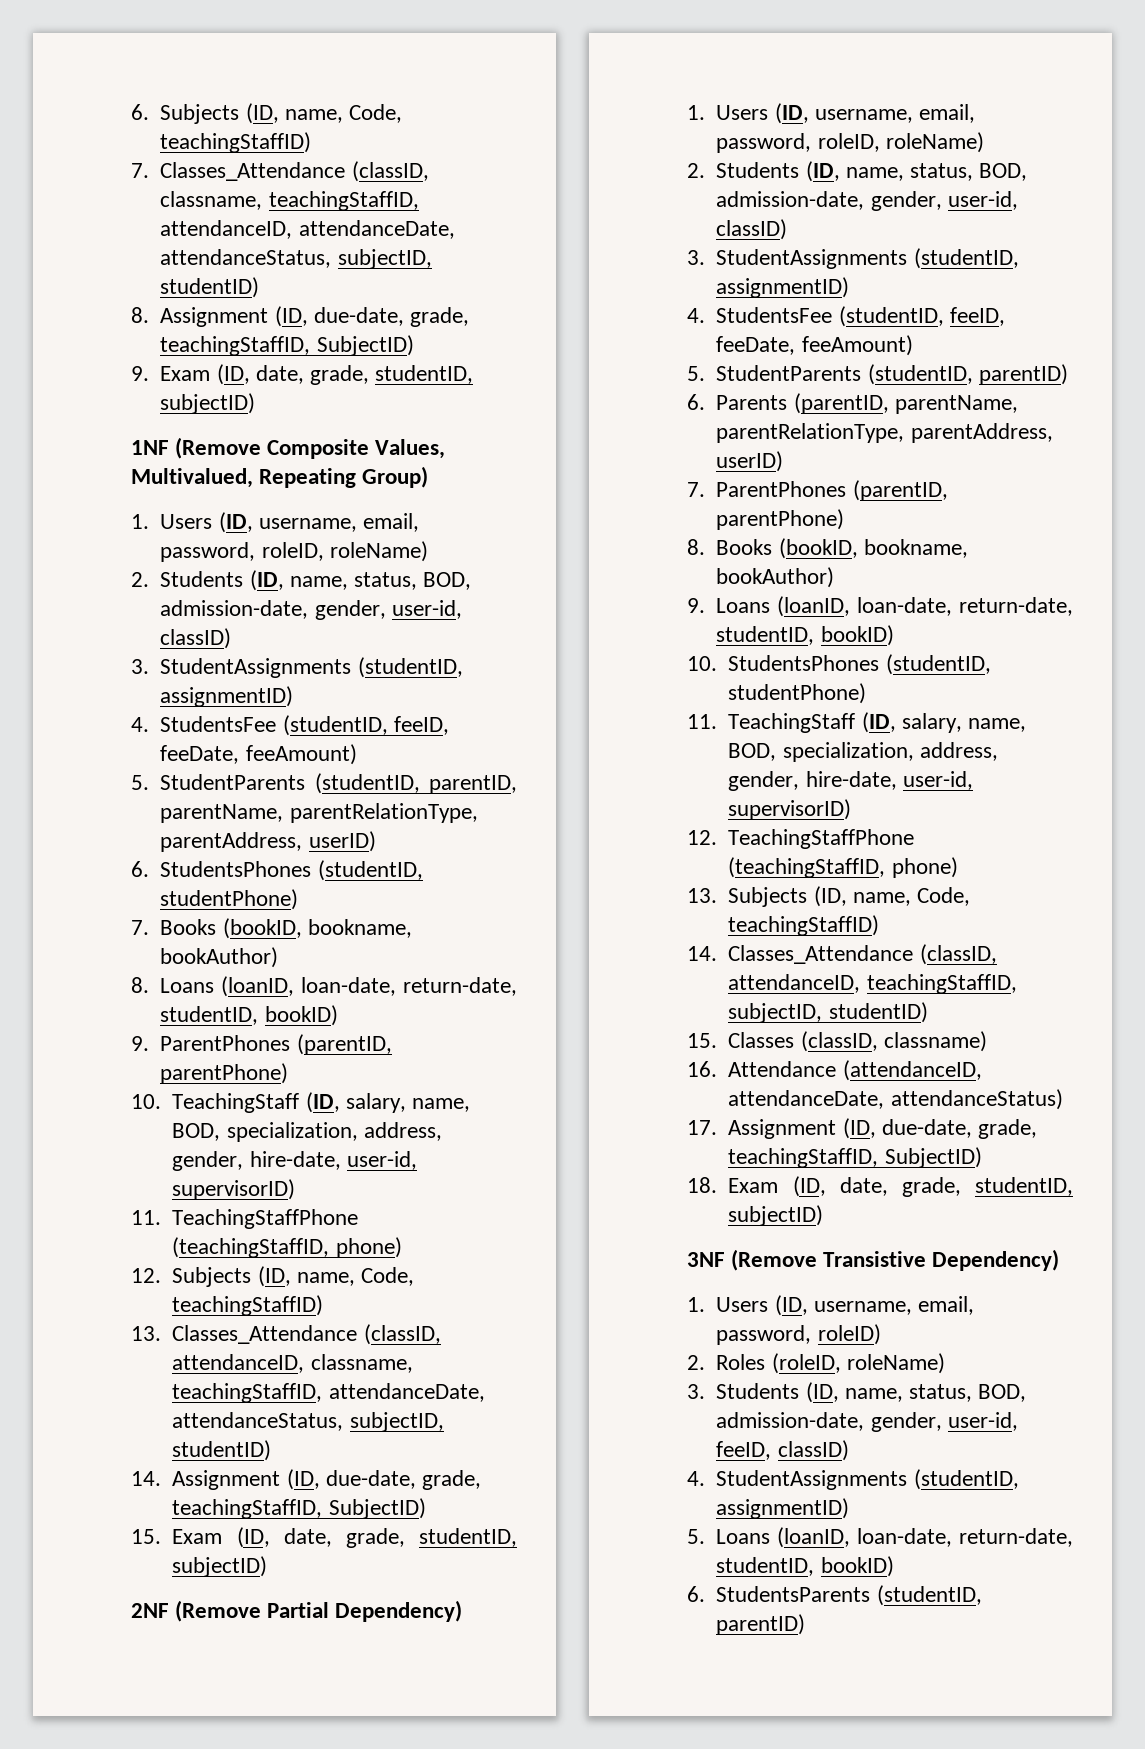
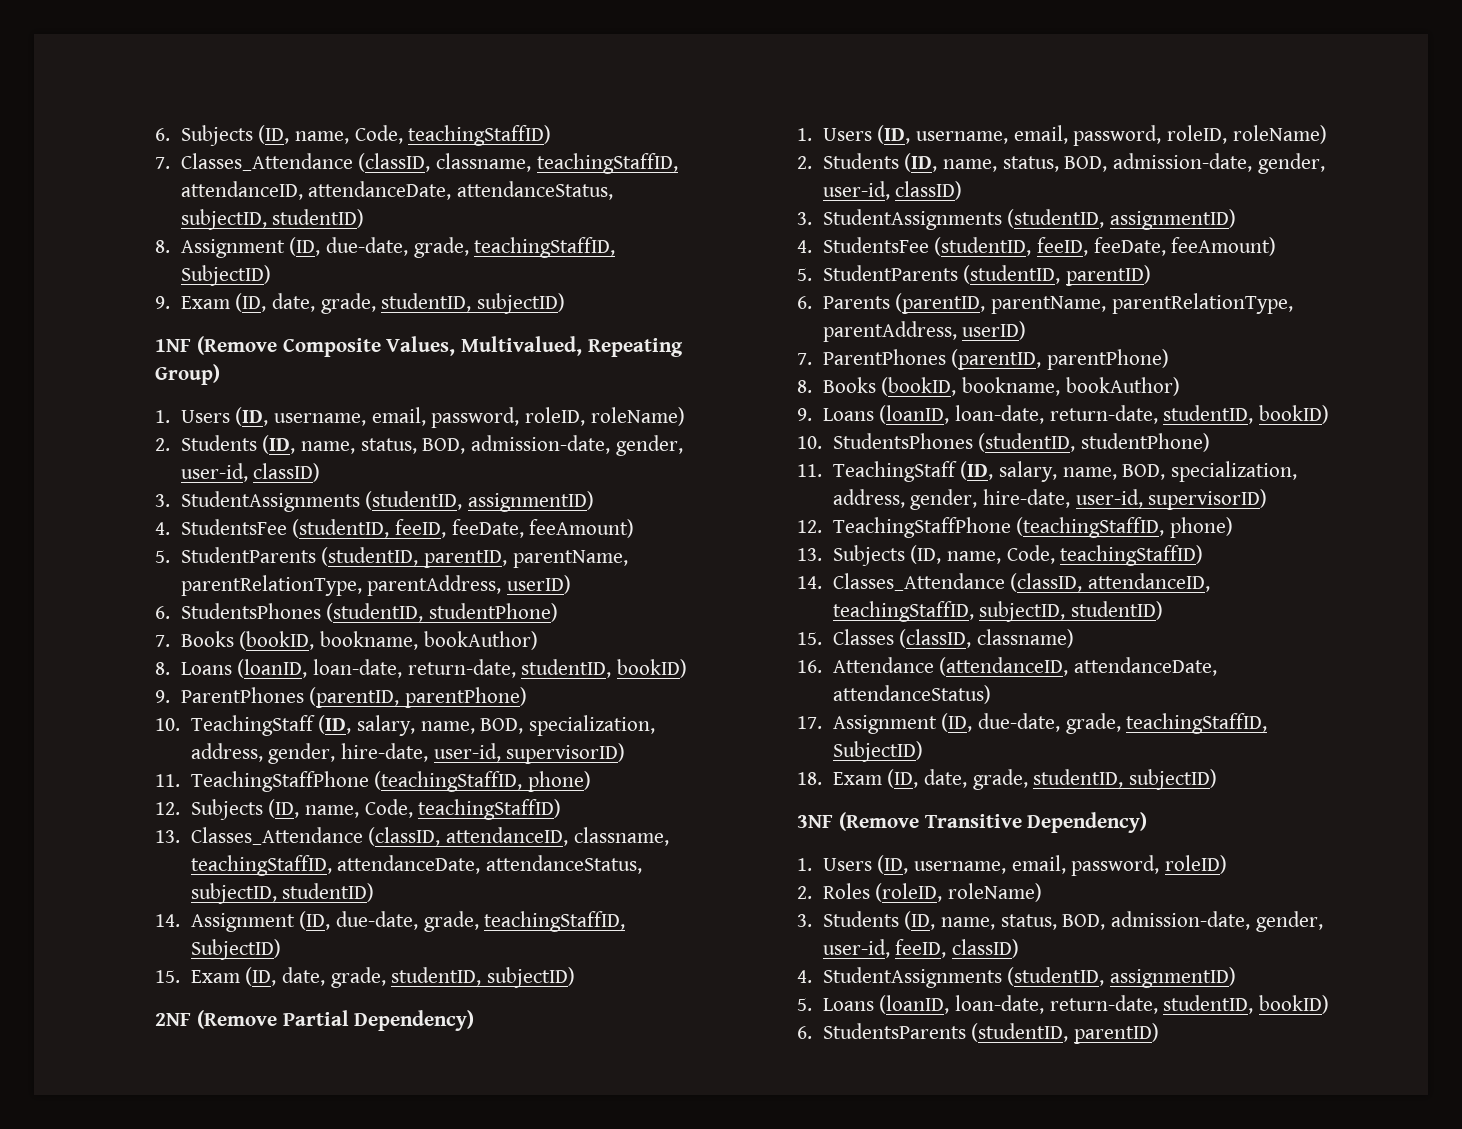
- 3NF (Remove Transistive Dependency)
+ 3NF (Remove Transitive Dependency)

